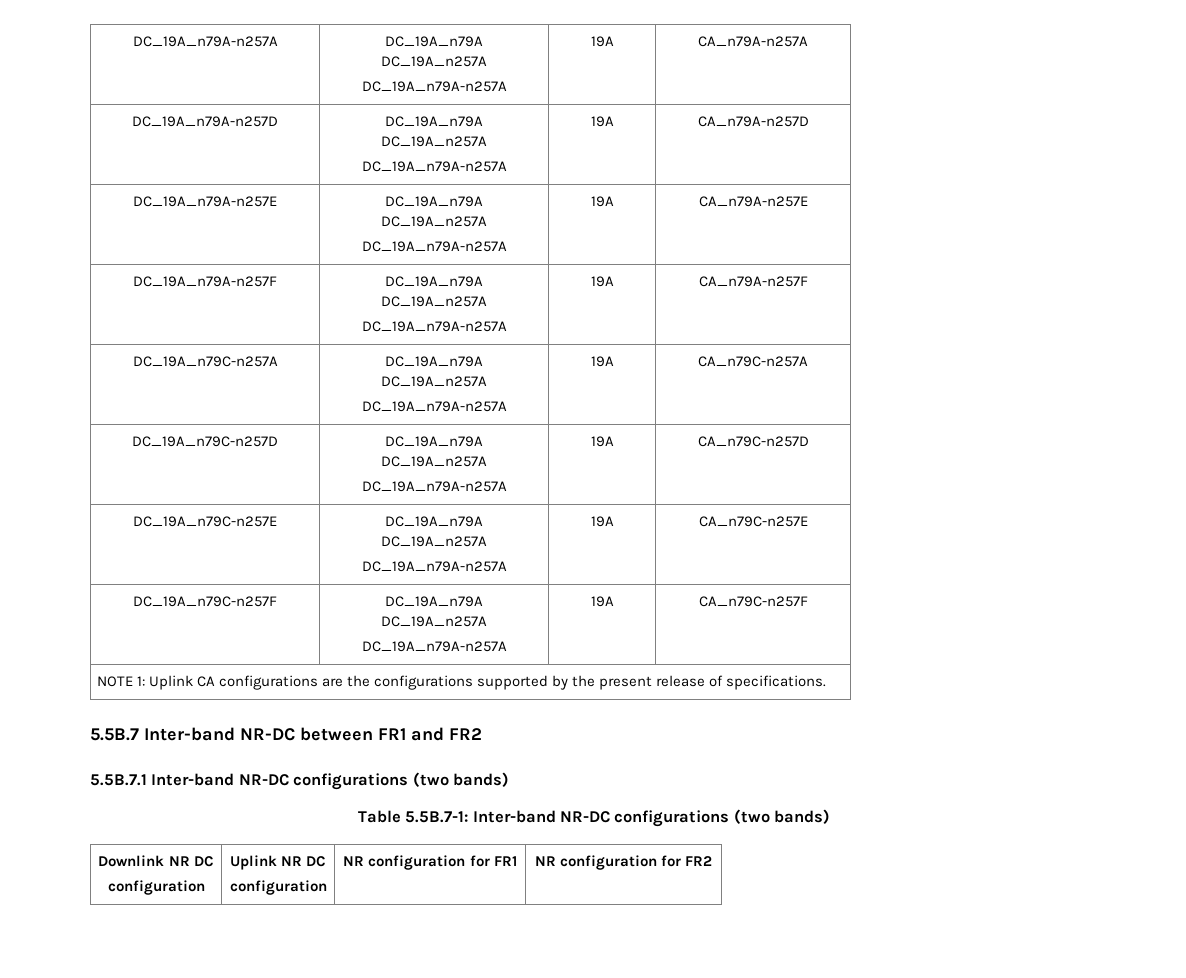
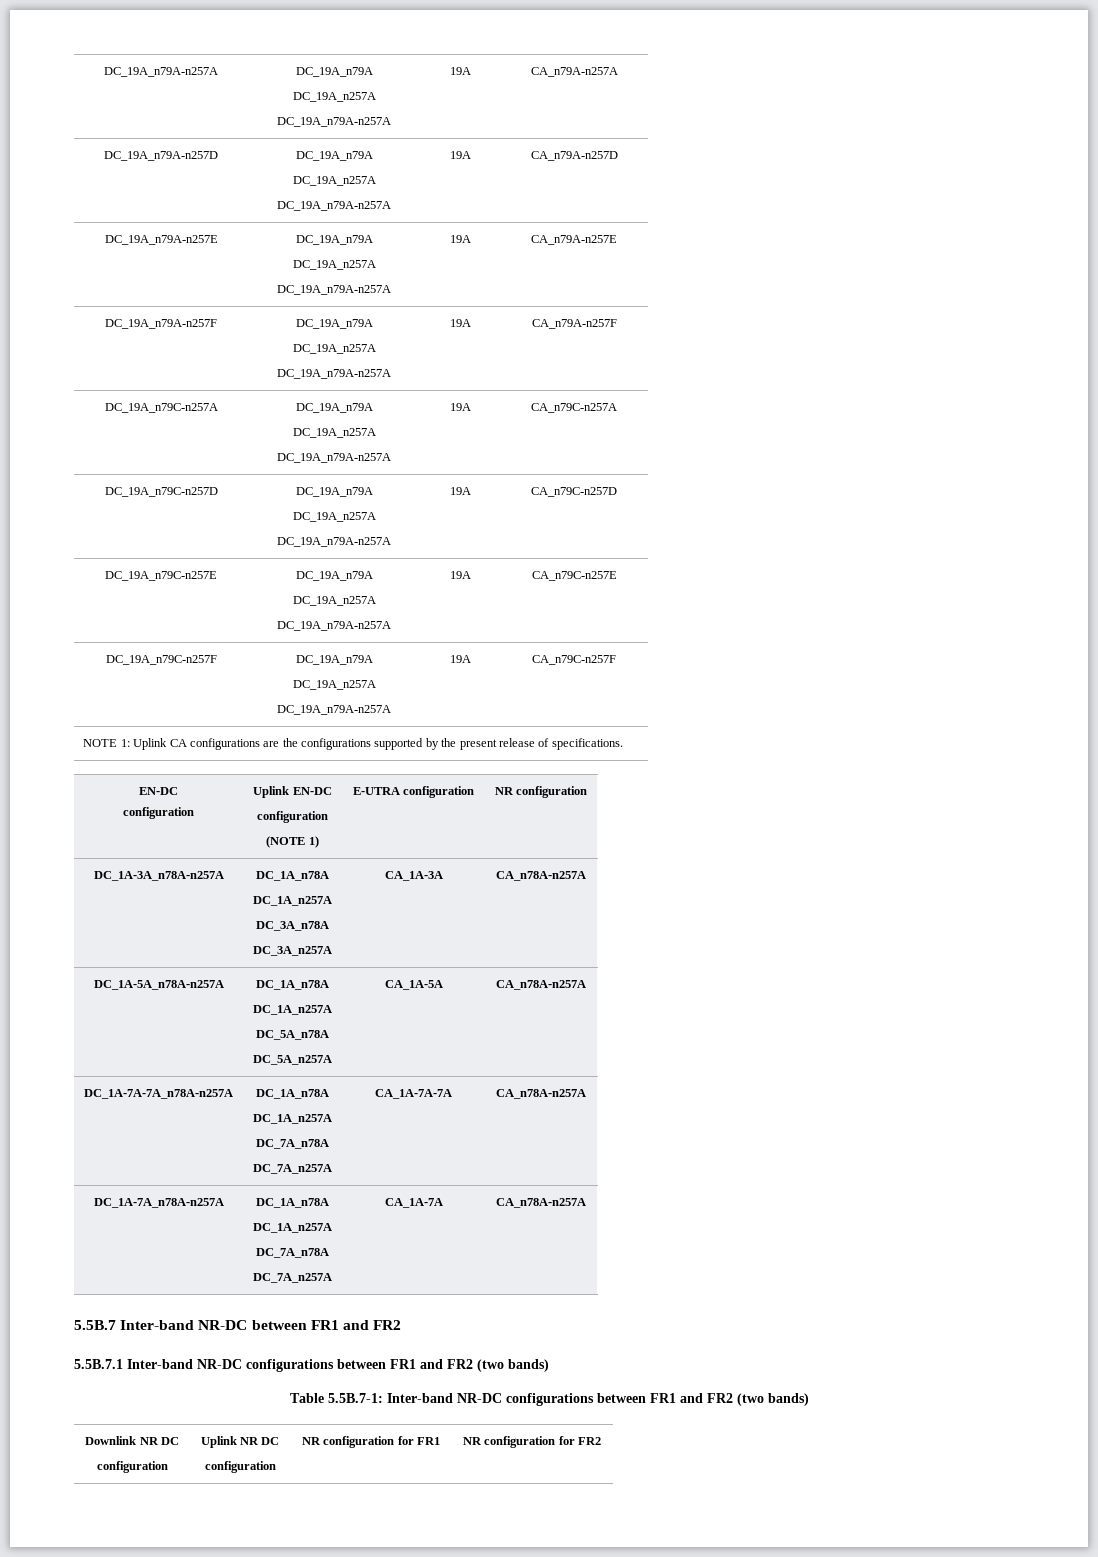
  NOTE 1: Uplink CA configurations are the configurations supported by the present release of specifications.
+ EN-DC
+ configuration | Uplink EN-DC
+ configuration
+ (NOTE 1) | E-UTRA configuration | NR configuration
+ DC_1A-3A_n78A-n257A | DC_1A_n78A
+ DC_1A_n257A
+ DC_3A_n78A
+ DC_3A_n257A | CA_1A-3A | CA_n78A-n257A
+ DC_1A-5A_n78A-n257A | DC_1A_n78A
+ DC_1A_n257A
+ DC_5A_n78A
+ DC_5A_n257A | CA_1A-5A | CA_n78A-n257A
+ DC_1A-7A-7A_n78A-n257A | DC_1A_n78A
+ DC_1A_n257A
+ DC_7A_n78A
+ DC_7A_n257A | CA_1A-7A-7A | CA_n78A-n257A
+ DC_1A-7A_n78A-n257A | DC_1A_n78A
+ DC_1A_n257A
+ DC_7A_n78A
+ DC_7A_n257A | CA_1A-7A | CA_n78A-n257A
- 5.5B.7.1 Inter-band NR-DC configurations (two bands)
+ 5.5B.7.1 Inter-band NR-DC configurations between FR1 and FR2 (two bands)
- Table 5.5B.7-1: Inter-band NR-DC configurations (two bands)
+ Table 5.5B.7-1: Inter-band NR-DC configurations between FR1 and FR2 (two bands)

